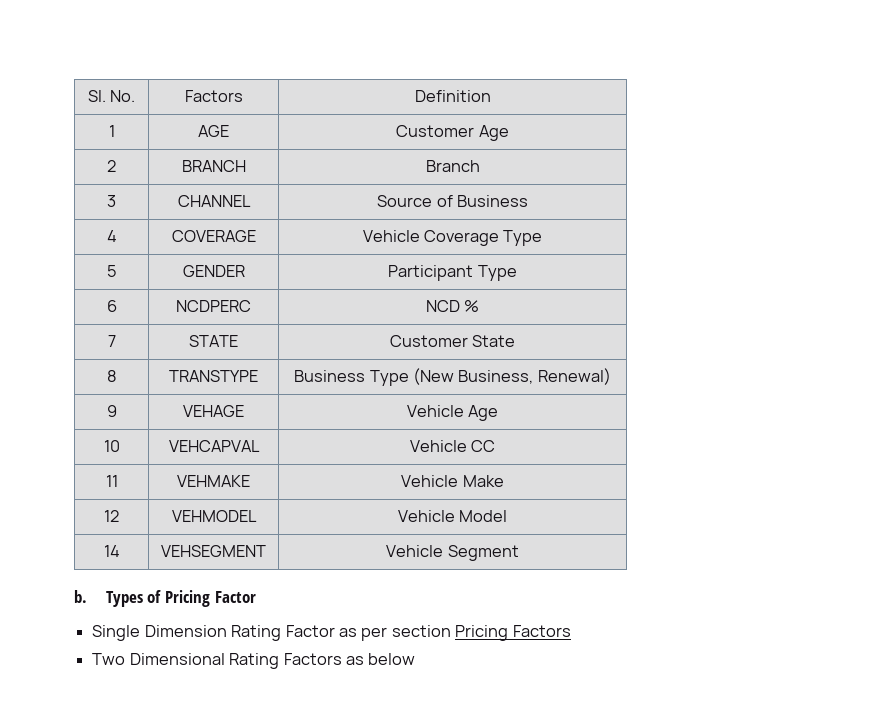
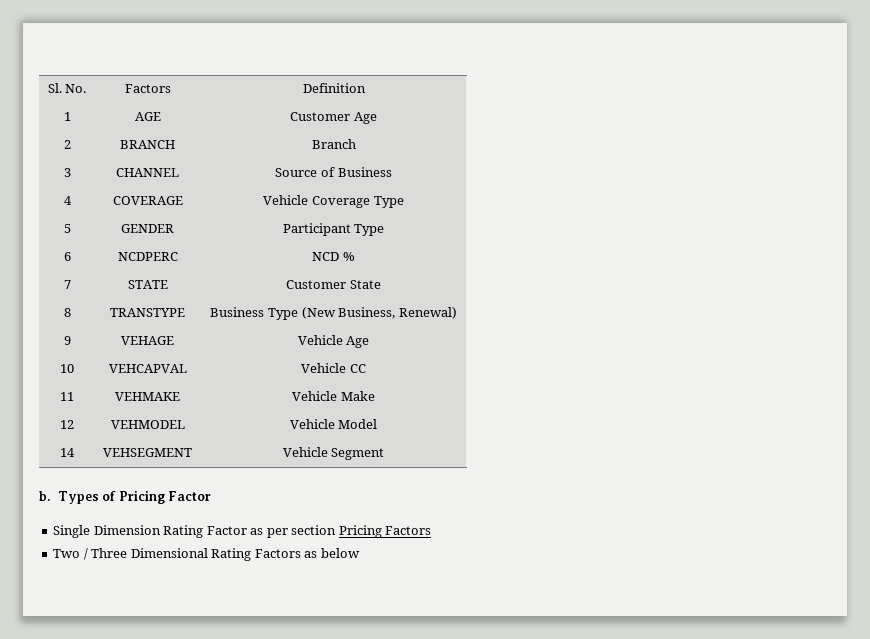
- Two Dimensional Rating Factors as below
+ Two / Three Dimensional Rating Factors as below

